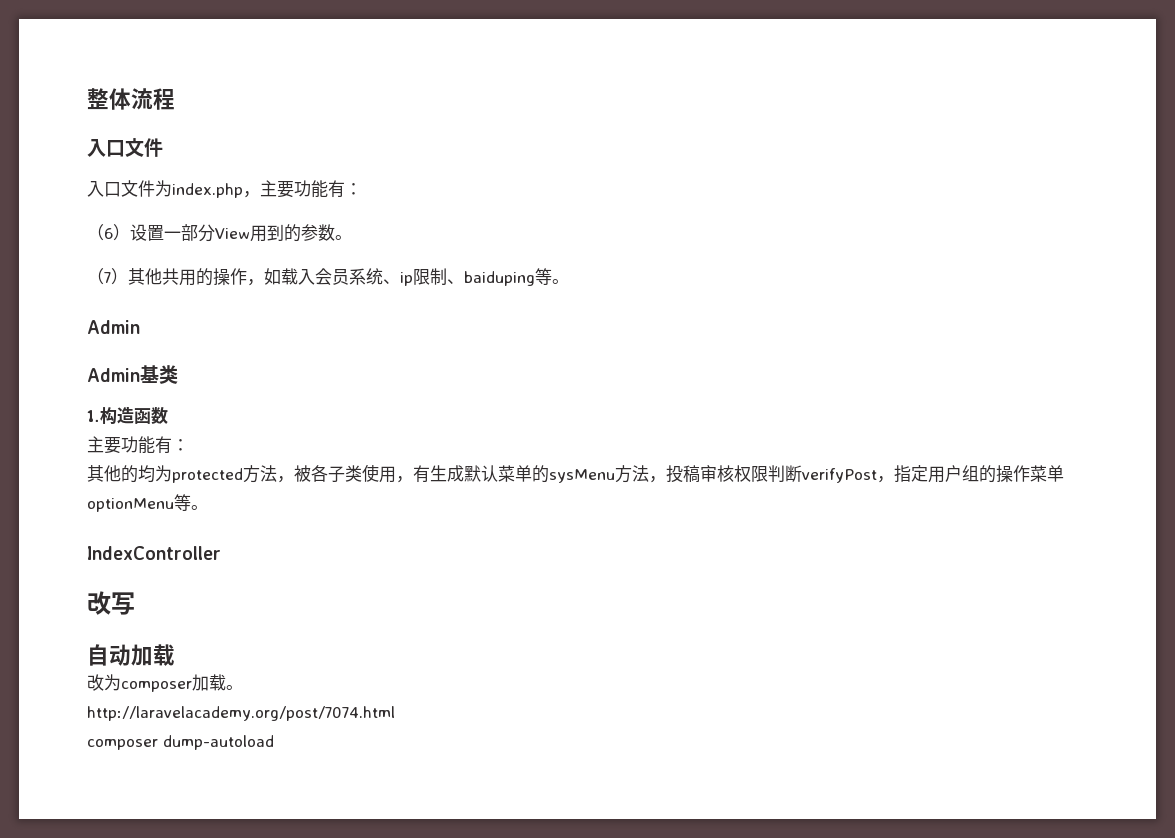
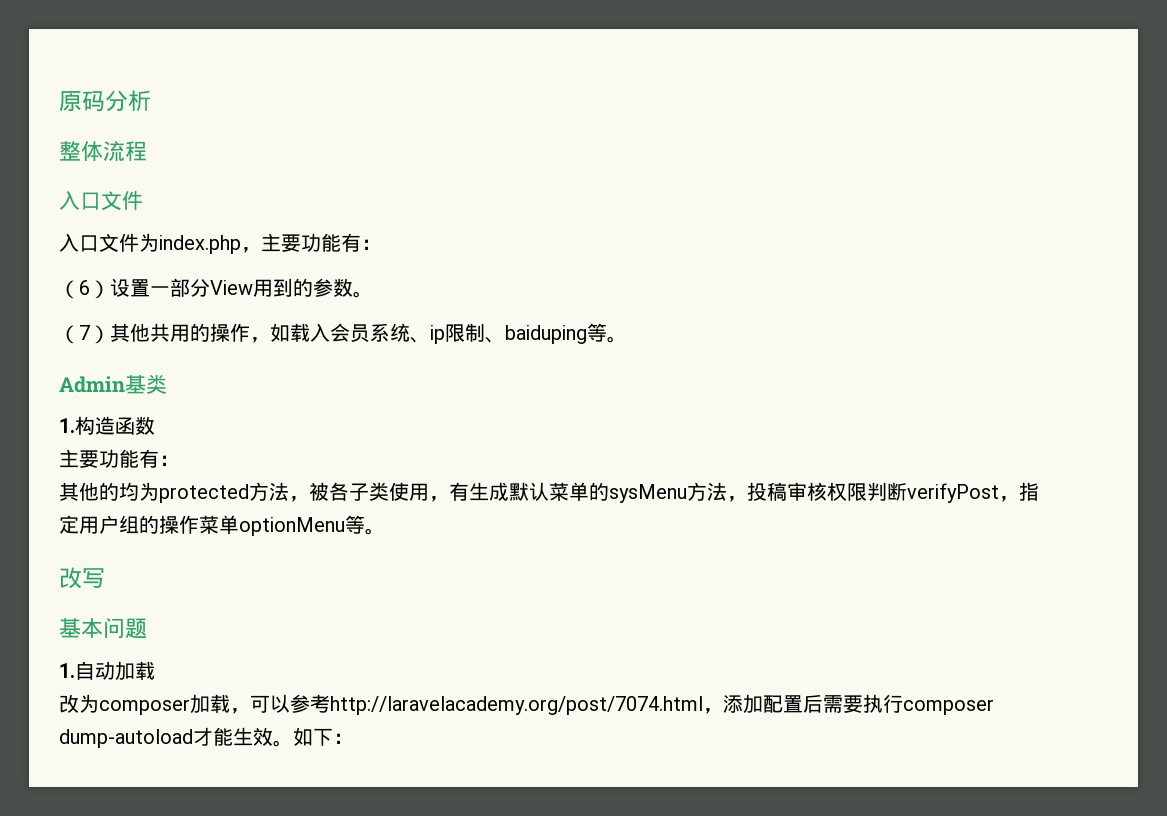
+ 原码分析
  （7）其他共用的操作，如载入会员系统、ip限制、baiduping等。
- Admin
- IndexController
- 自动加载
+ 基本问题
+ 1.自动加载
- 改为composer加载。
- http://laravelacademy.org/post/7074.html
- composer dump-autoload
+ 改为composer加载，可以参考http://laravelacademy.org/post/7074.html，添加配置后需要执行composer dump-autoload才能生效。如下：

